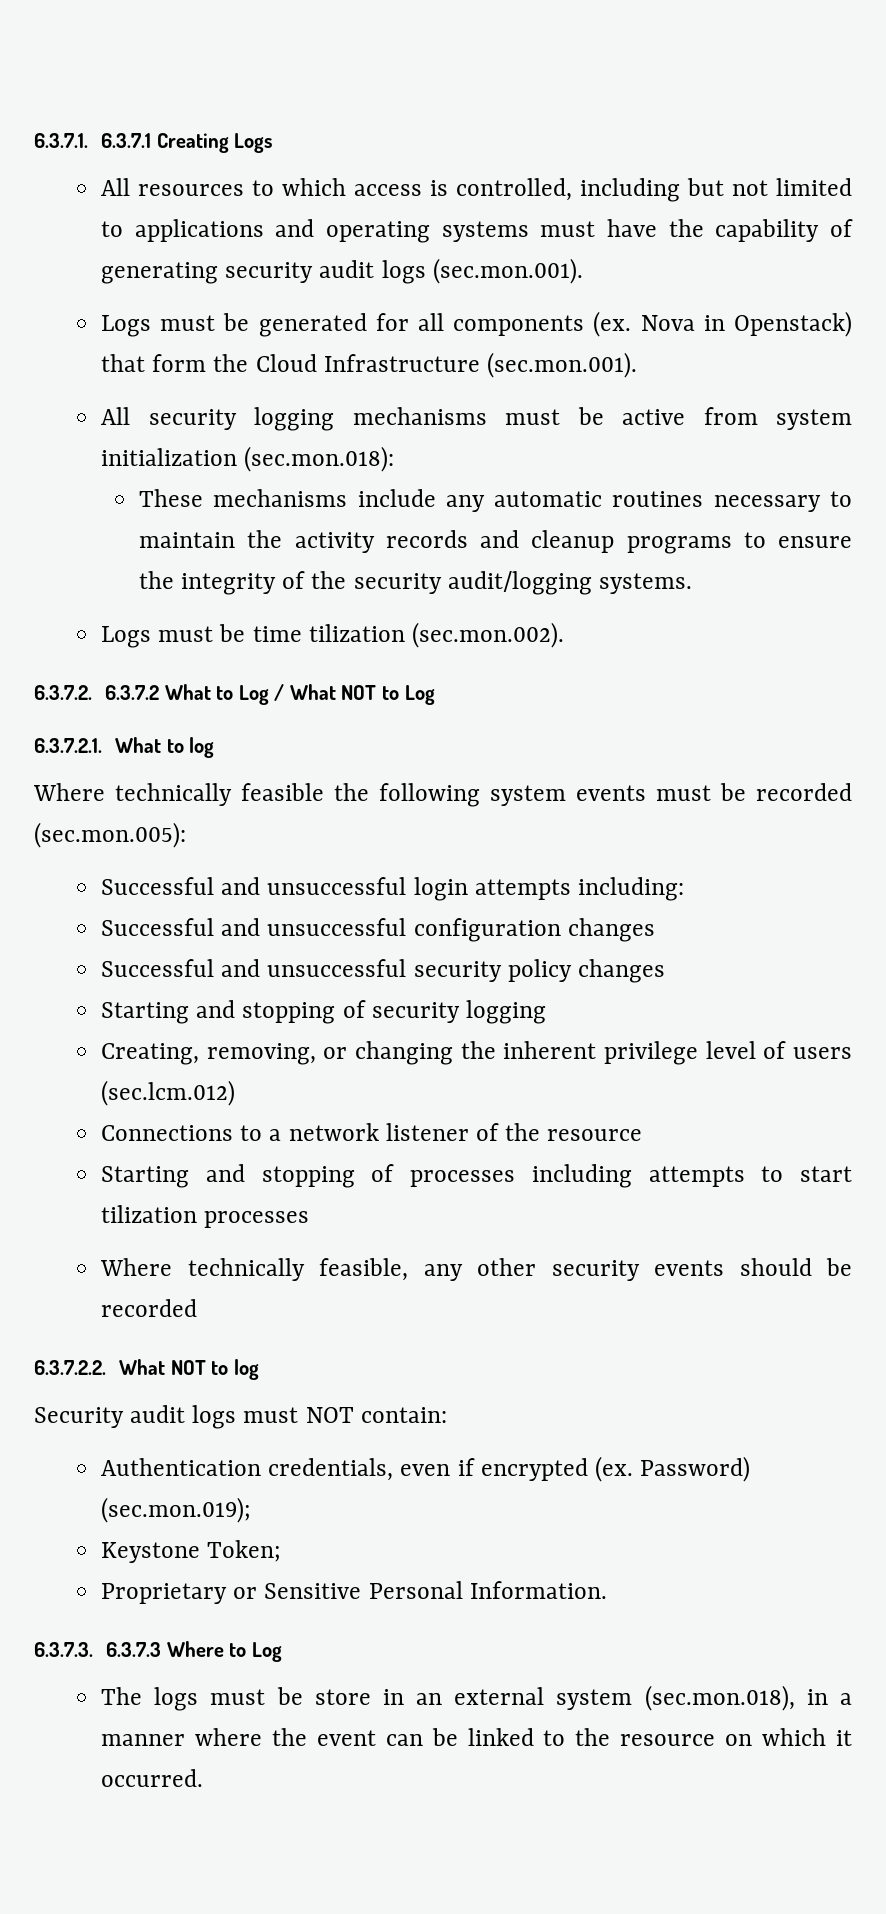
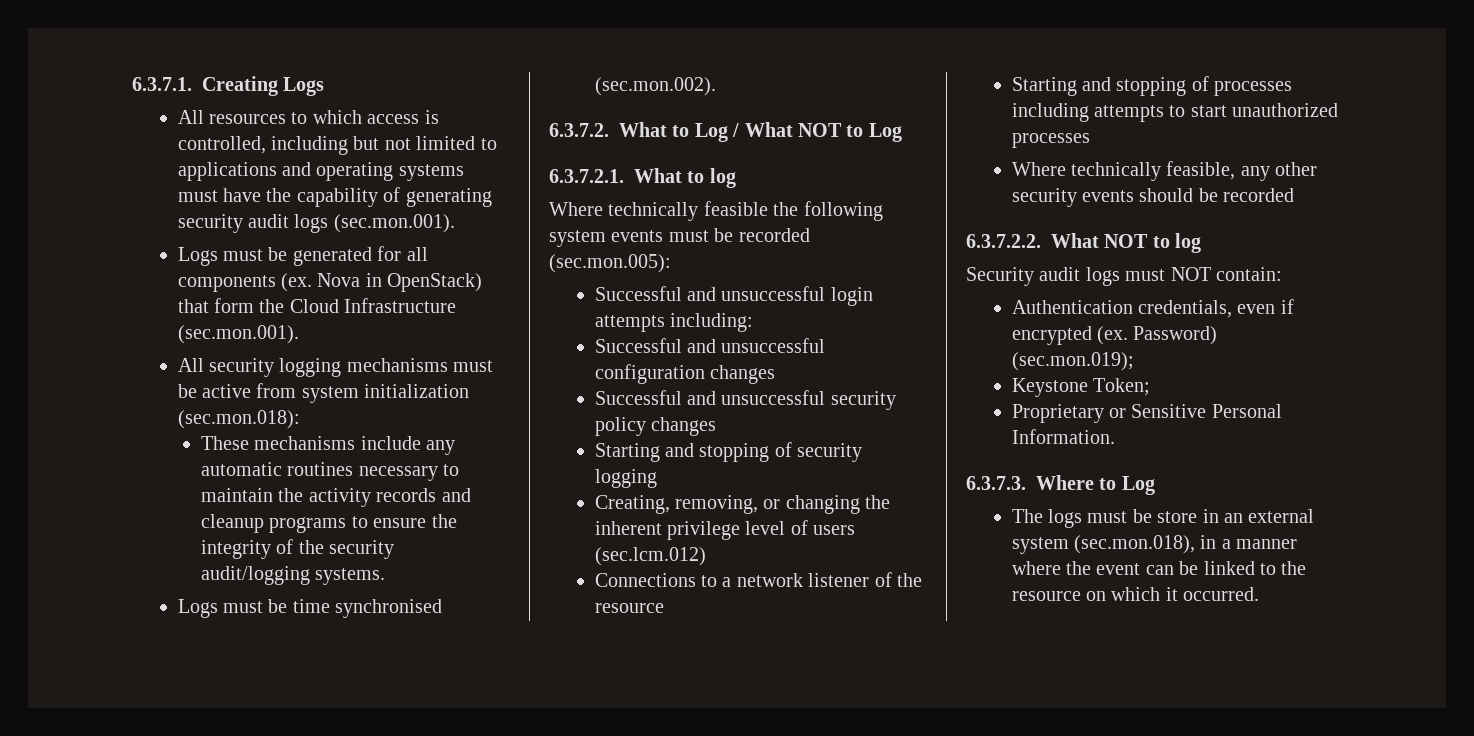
- 6.3.7.1. 6.3.7.1 Creating Logs
+ 6.3.7.1. Creating Logs
- Nova in Openstack) that form the Cloud Infrastructure (sec.mon.001).
+ Nova in OpenStack) that form the Cloud Infrastructure (sec.mon.001).
- Logs must be time tilization (sec.mon.002).
+ Logs must be time synchronised (sec.mon.002).
- 6.3.7.2. 6.3.7.2 What to Log / What NOT to Log
+ 6.3.7.2. What to Log / What NOT to Log
- Starting and stopping of processes including attempts to start tilization processes
+ Starting and stopping of processes including attempts to start unauthorized processes
- 6.3.7.3. 6.3.7.3 Where to Log
+ 6.3.7.3. Where to Log

